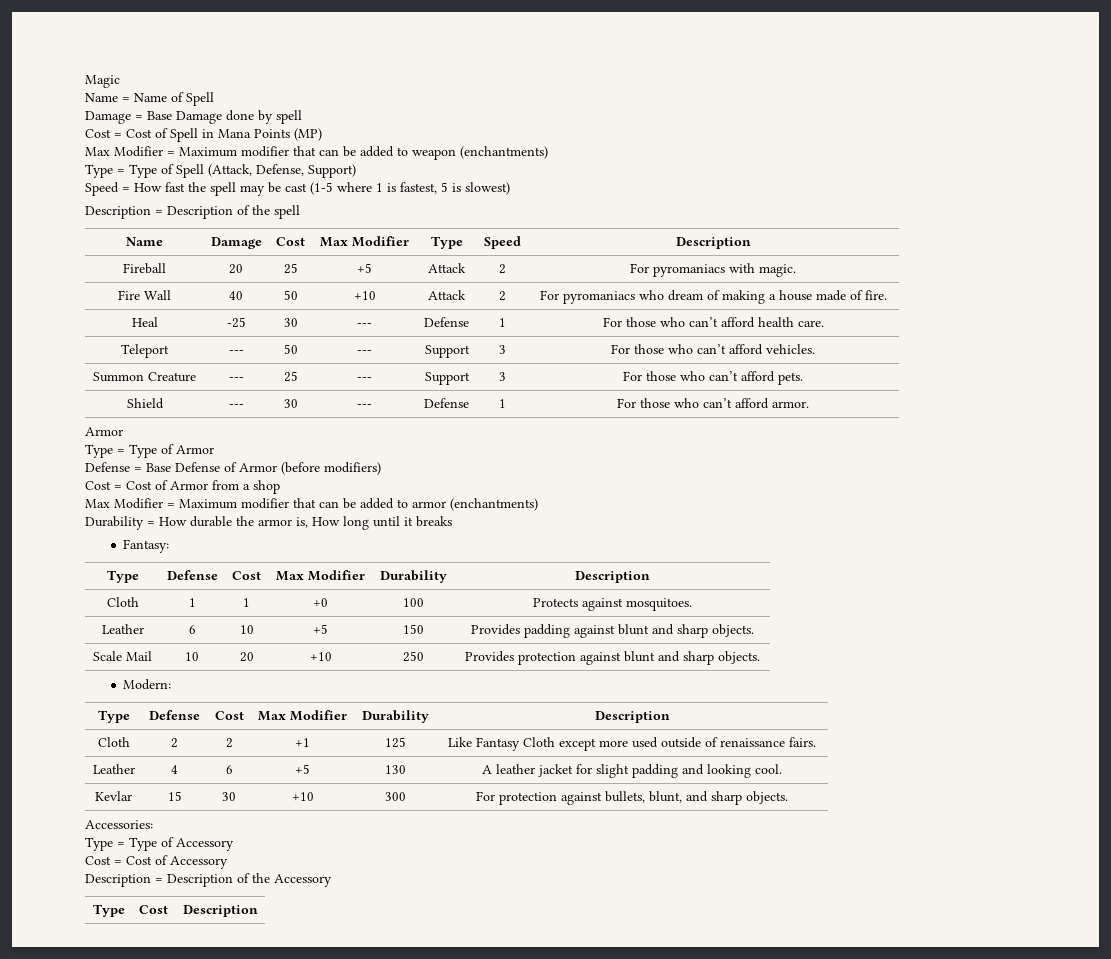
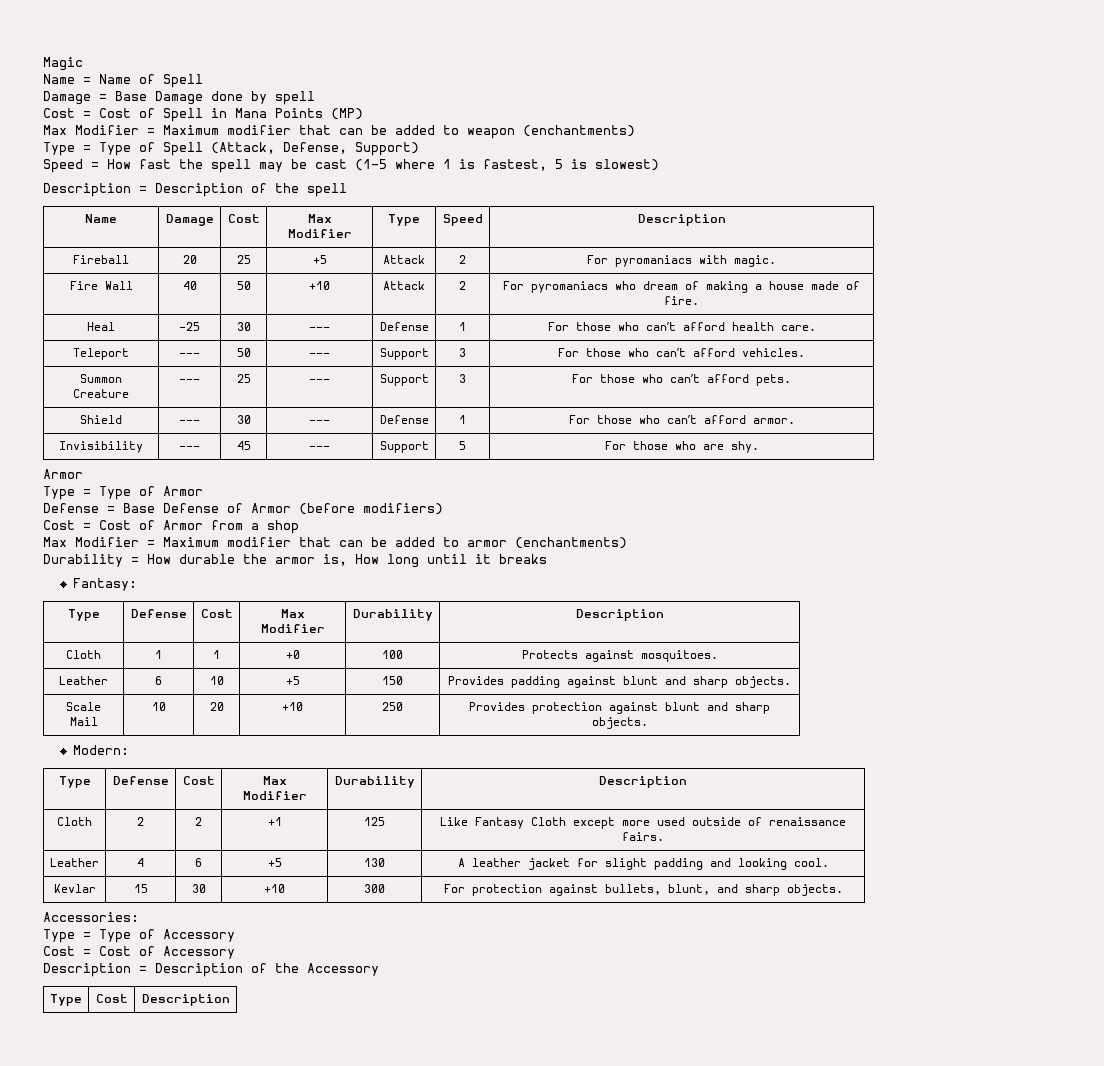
+ Invisibility | --- | 45 | --- | Support | 5 | For those who are shy.

